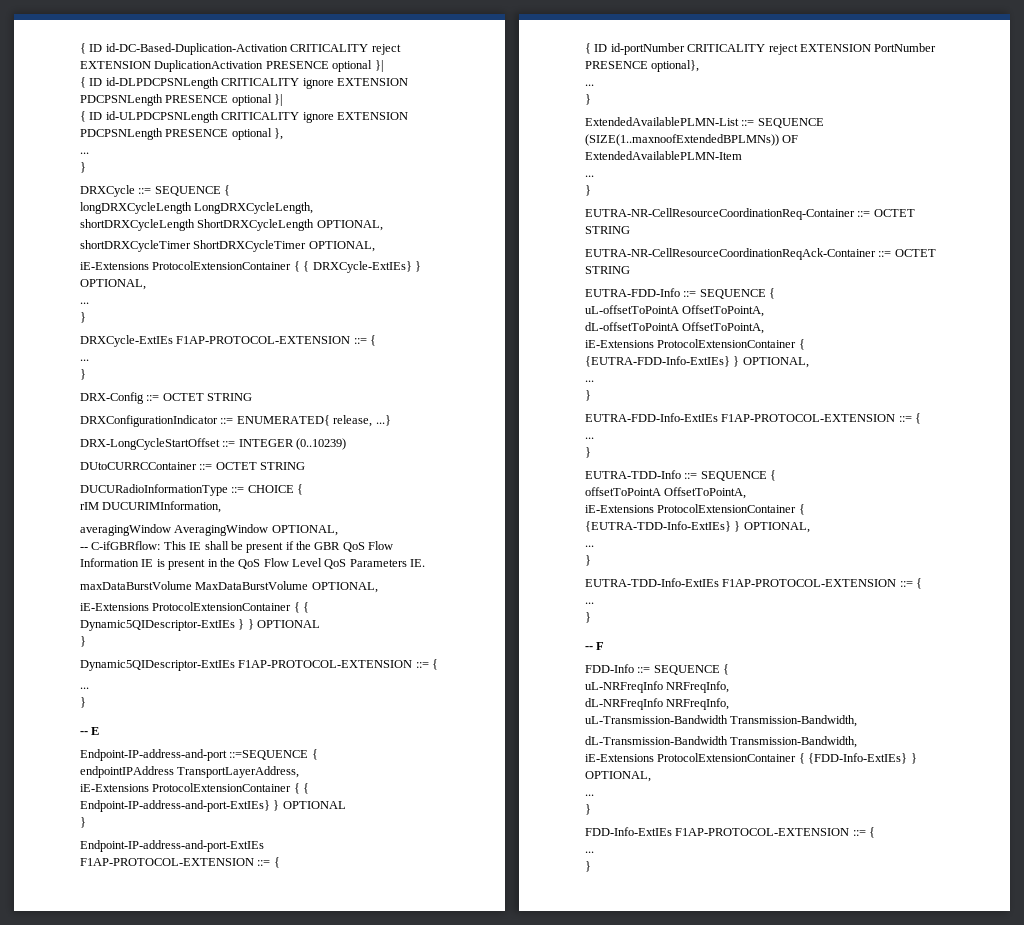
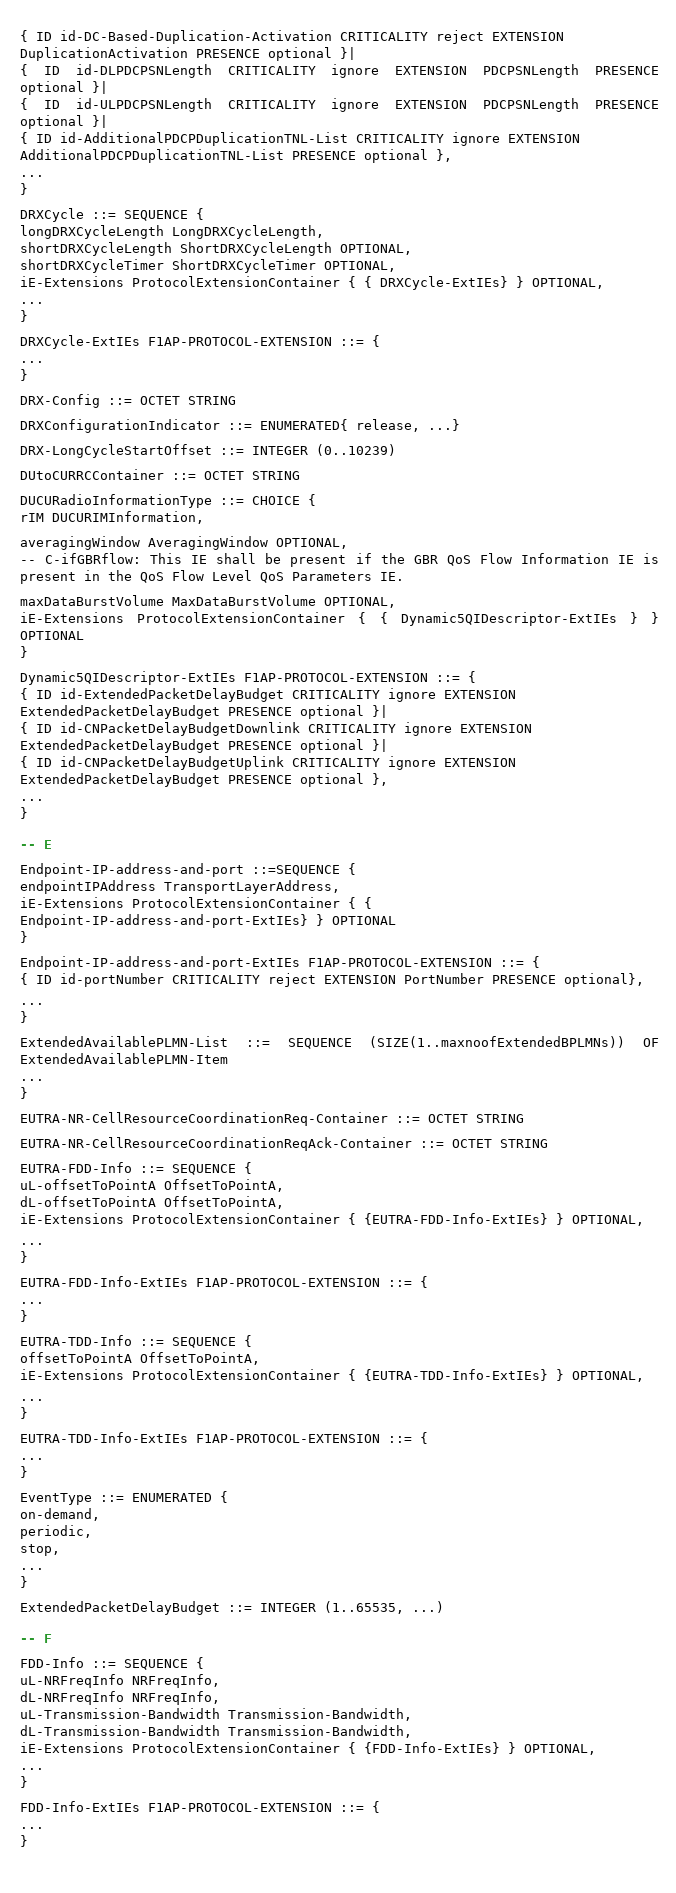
- { ID id-ULPDCPSNLength CRITICALITY ignore EXTENSION PDCPSNLength PRESENCE optional },
+ { ID id-ULPDCPSNLength CRITICALITY ignore EXTENSION PDCPSNLength PRESENCE optional }|
+ { ID id-AdditionalPDCPDuplicationTNL-List CRITICALITY ignore EXTENSION AdditionalPDCPDuplicationTNL-List PRESENCE optional },
+ { ID id-ExtendedPacketDelayBudget CRITICALITY ignore EXTENSION ExtendedPacketDelayBudget PRESENCE optional }|
+ { ID id-CNPacketDelayBudgetDownlink CRITICALITY ignore EXTENSION ExtendedPacketDelayBudget PRESENCE optional }|
+ { ID id-CNPacketDelayBudgetUplink CRITICALITY ignore EXTENSION ExtendedPacketDelayBudget PRESENCE optional },
+ EventType ::= ENUMERATED {
+ on-demand,
+ periodic,
+ stop,
+ ...
+ }
+ ExtendedPacketDelayBudget ::= INTEGER (1..65535, ...)

